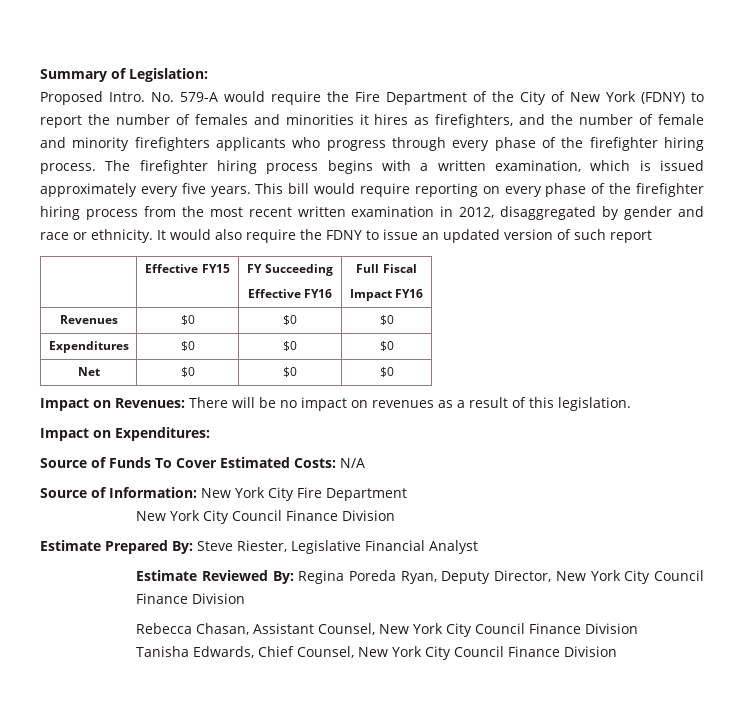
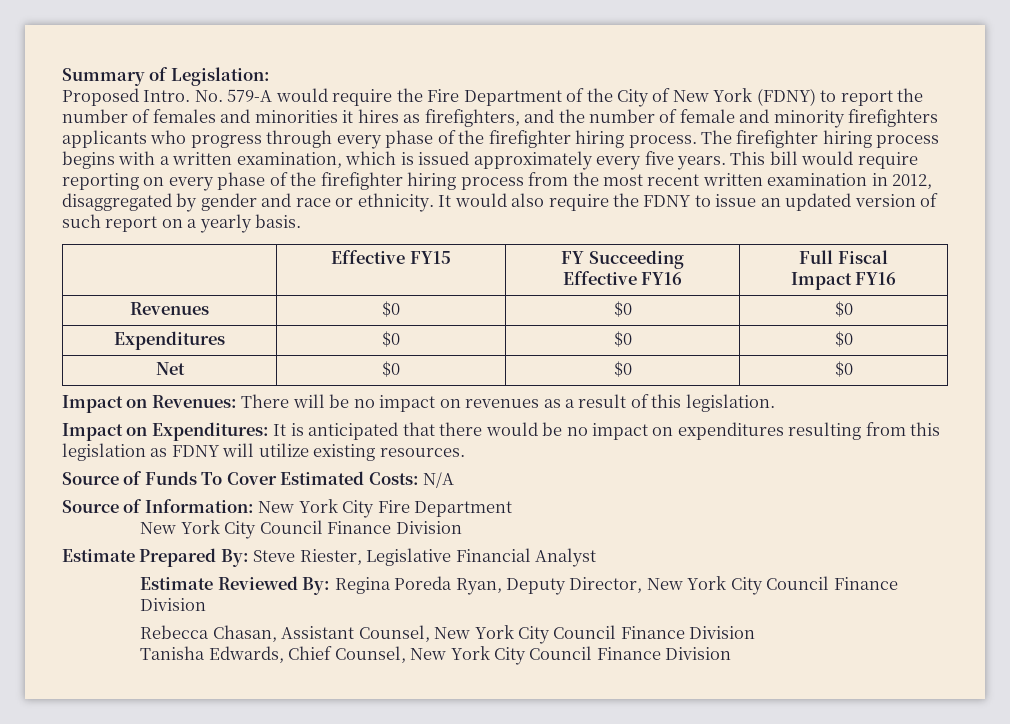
- It would also require the FDNY to issue an updated version of such report
+ It would also require the FDNY to issue an updated version of such report on a yearly basis.
- Impact on Expenditures:
+ Impact on Expenditures: It is anticipated that there would be no impact on expenditures resulting from this legislation as FDNY will utilize existing resources.

